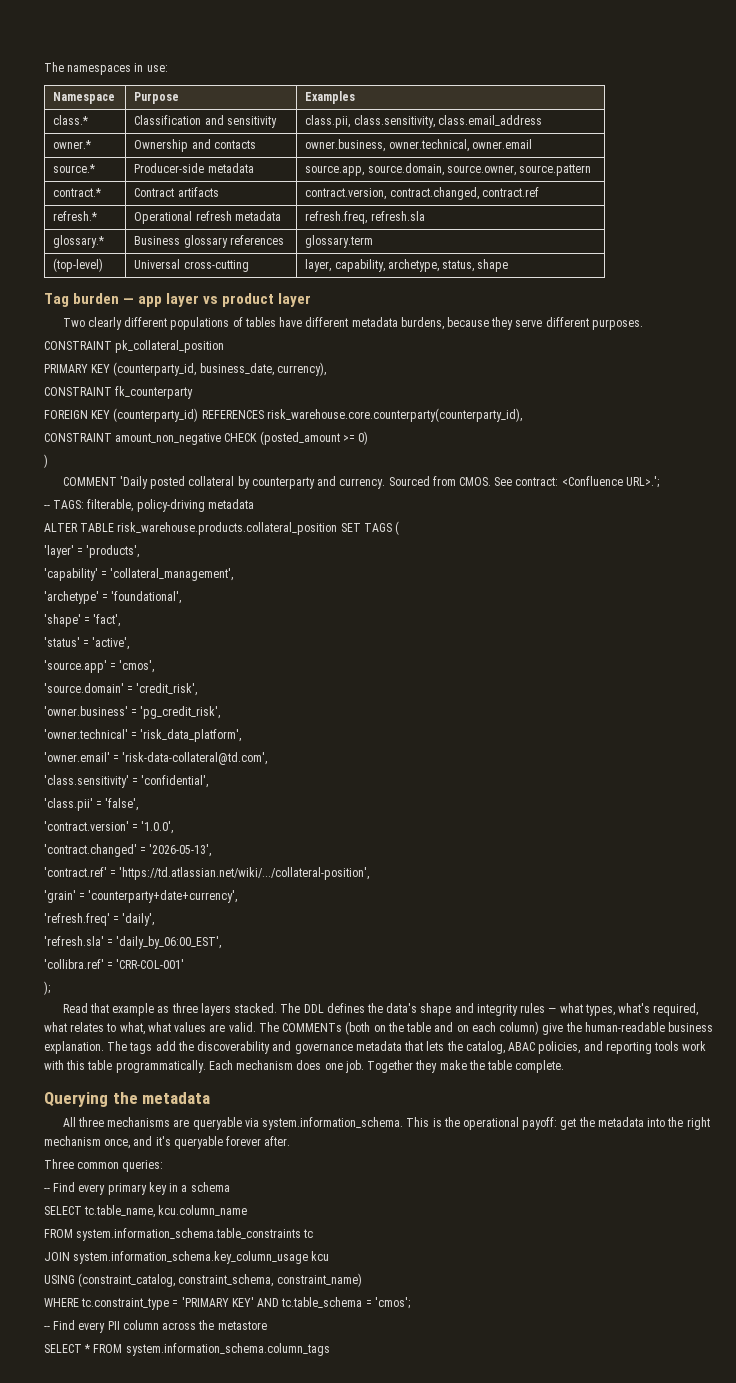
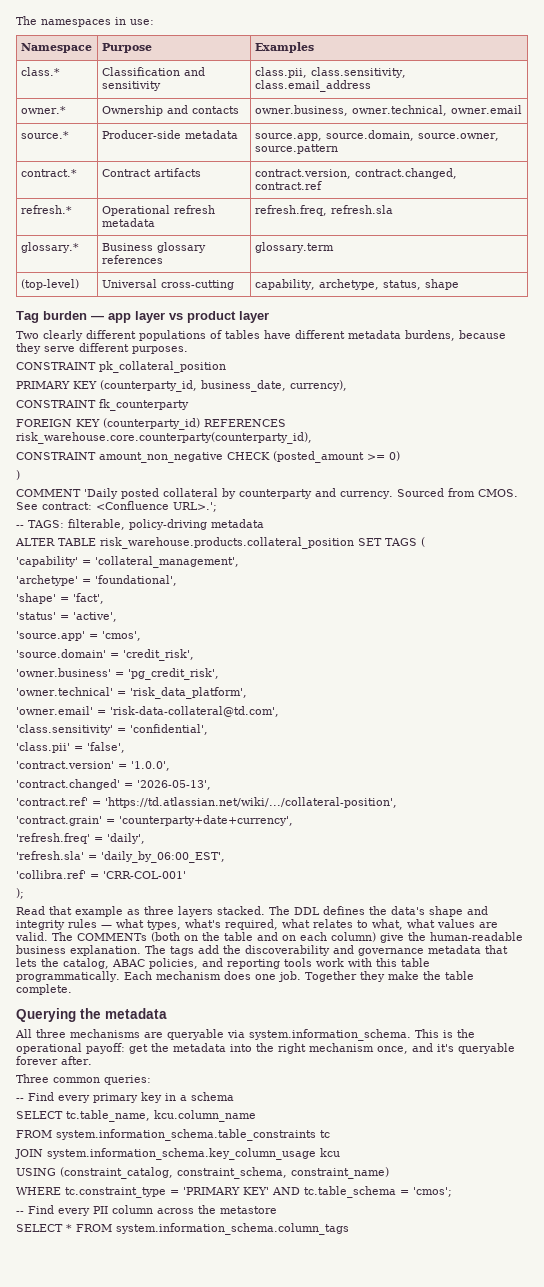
- (top-level) | Universal cross-cutting | layer, capability, archetype, status, shape
+ (top-level) | Universal cross-cutting | capability, archetype, status, shape
- 'layer' = 'products',
- 'grain' = 'counterparty+date+currency',
+ 'contract.grain' = 'counterparty+date+currency',

